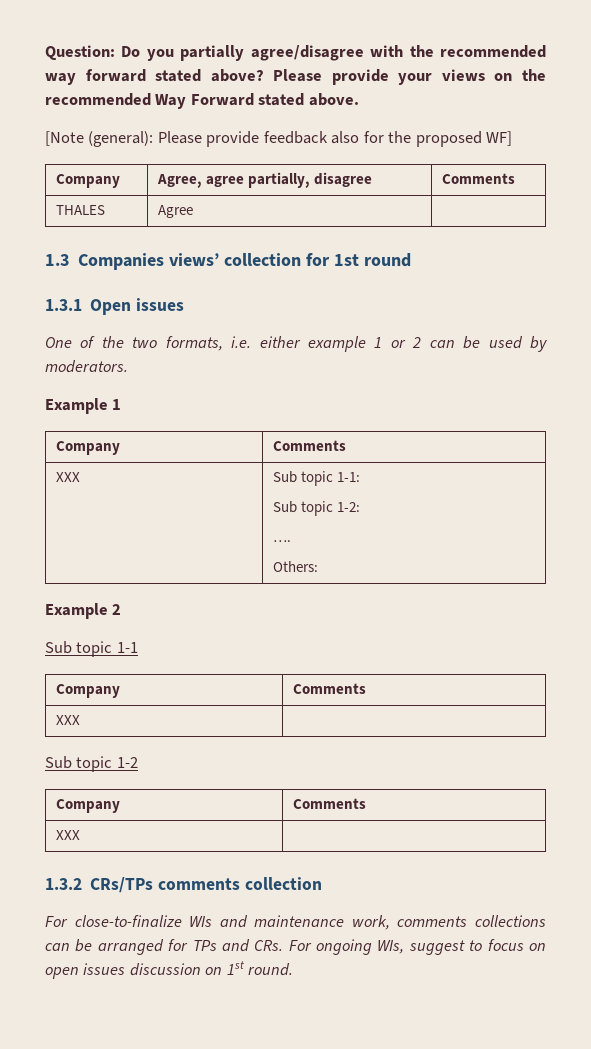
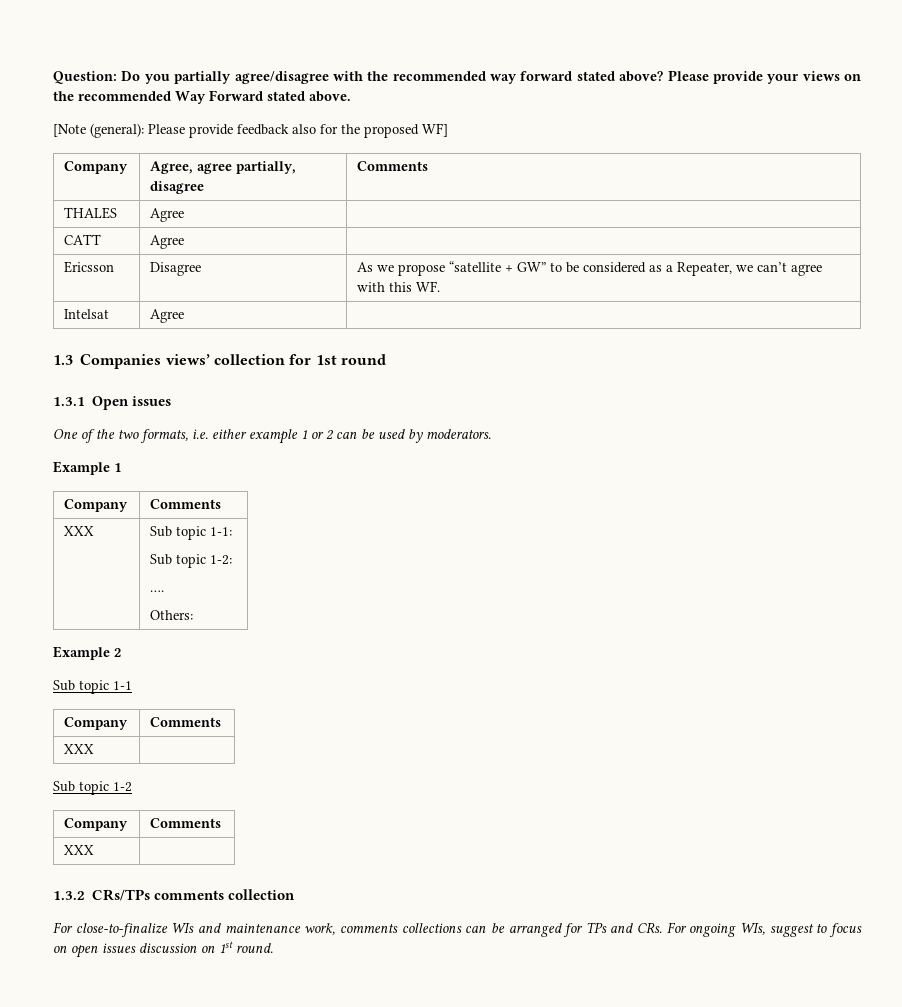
+ CATT | Agree |
+ Ericsson | Disagree | As we propose “satellite + GW” to be considered as a Repeater, we can’t agree with this WF.
+ Intelsat | Agree |

